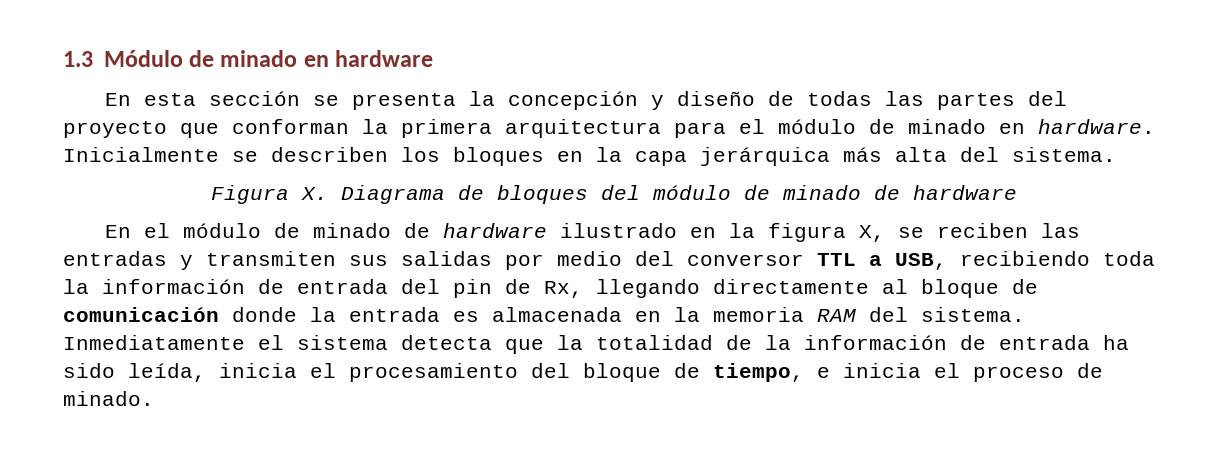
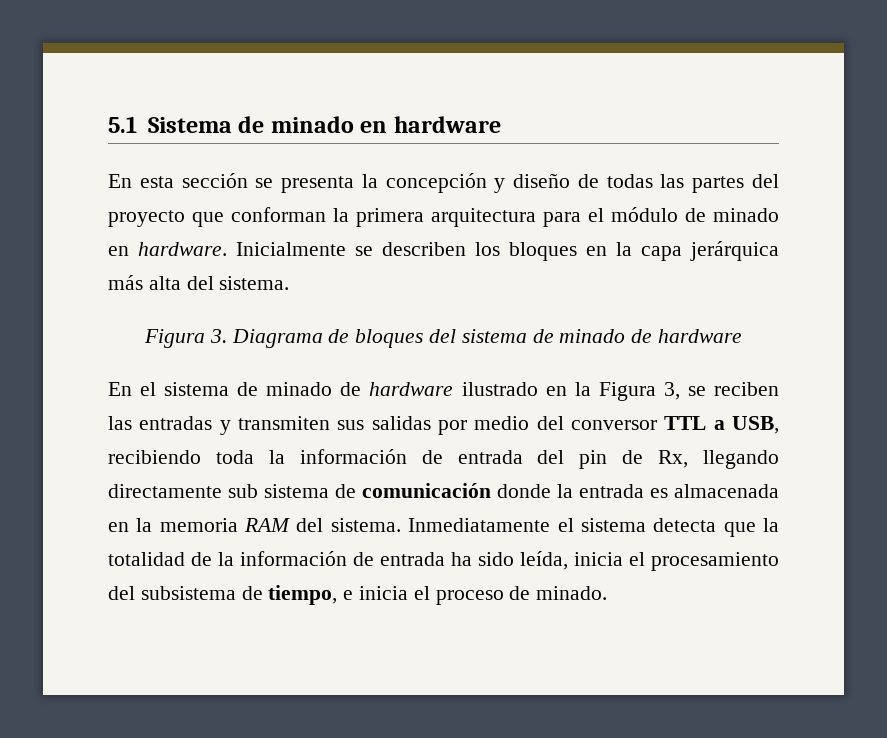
- 1.3 Módulo de minado en hardware
+ 5.1 Sistema de minado en hardware
- Figura X. Diagrama de bloques del módulo de minado de hardware
+ Figura 3. Diagrama de bloques del sistema de minado de hardware
- En el módulo de minado de hardware ilustrado en la figura X, se reciben las entradas y transmiten sus salidas por medio del conversor TTL a USB, recibiendo toda la información de entrada del pin de Rx, llegando directamente al bloque de comunicación donde la entrada es almacenada en la memoria RAM del sistema.
+ En el sistema de minado de hardware ilustrado en la Figura 3, se reciben las entradas y transmiten sus salidas por medio del conversor TTL a USB, recibiendo toda la información de entrada del pin de Rx, llegando directamente sub sistema de comunicación donde la entrada es almacenada en la memoria RAM del sistema.
- Inmediatamente el sistema detecta que la totalidad de la información de entrada ha sido leída, inicia el procesamiento del bloque de tiempo, e inicia el proceso de minado.
+ Inmediatamente el sistema detecta que la totalidad de la información de entrada ha sido leída, inicia el procesamiento del subsistema de tiempo, e inicia el proceso de minado.

